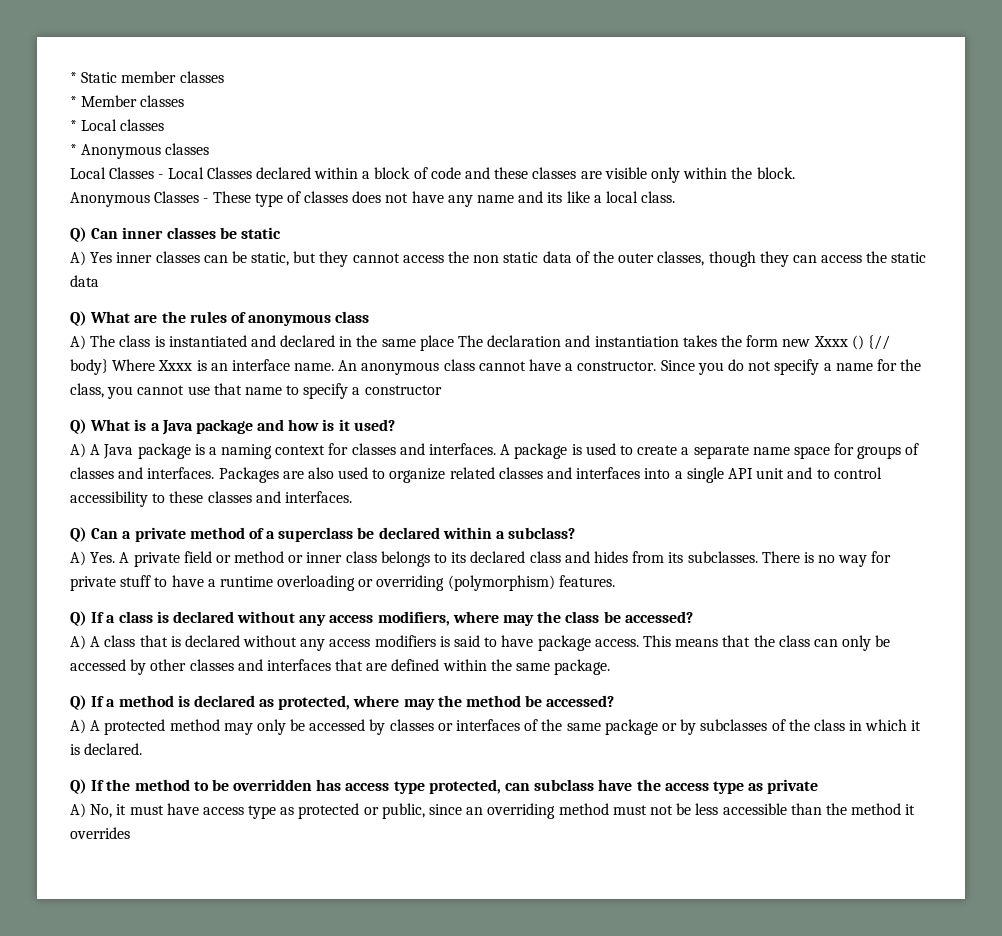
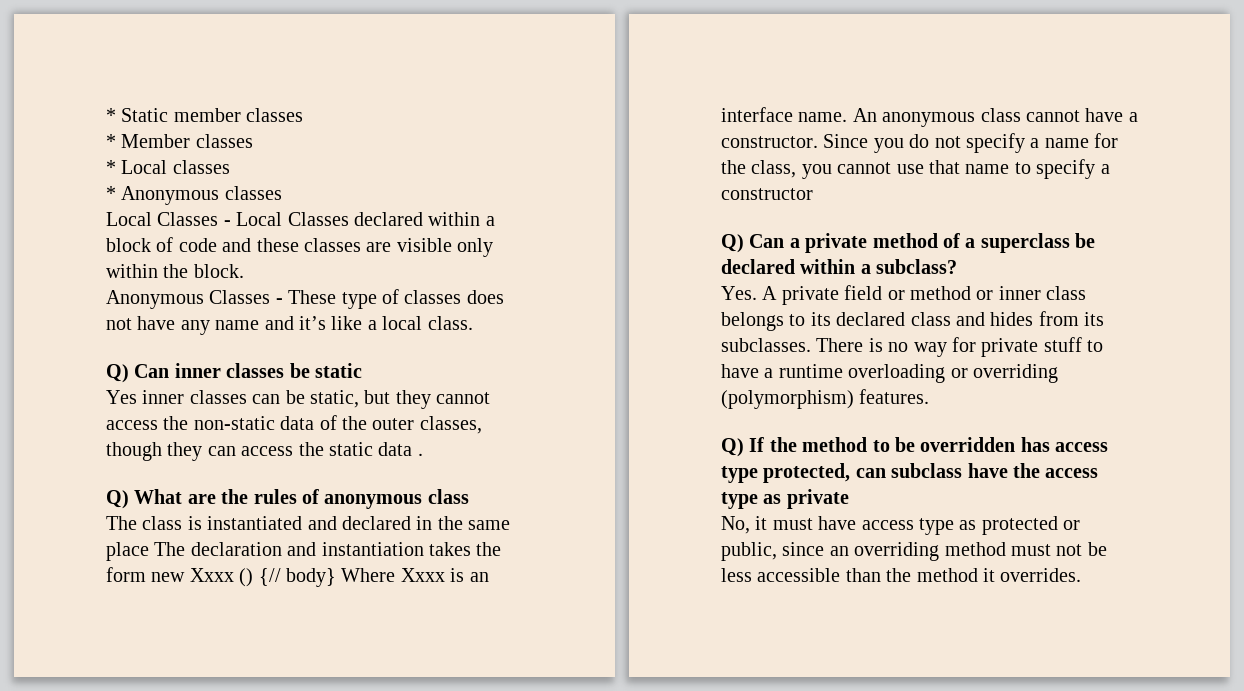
- Anonymous Classes - These type of classes does not have any name and its like a local class.
+ Anonymous Classes - These type of classes does not have any name and it’s like a local class.
- A) Yes inner classes can be static, but they cannot access the non static data of the outer classes, though they can access the static data
+ Yes inner classes can be static, but they cannot access the non-static data of the outer classes, though they can access the static data .
- A) The class is instantiated and declared in the same place The declaration and instantiation takes the form new Xxxx () {// body} Where Xxxx is an interface name.
+ The class is instantiated and declared in the same place The declaration and instantiation takes the form new Xxxx () {// body} Where Xxxx is an interface name.
- Q) What is a Java package and how is it used?
- A) A Java package is a naming context for classes and interfaces. A package is used to create a separate name space for groups of classes and interfaces. Packages are also used to organize related classes and interfaces into a single API unit and to control accessibility to these classes and interfaces.
- A) Yes. A private field or method or inner class belongs to its declared class and hides from its subclasses.
+ Yes. A private field or method or inner class belongs to its declared class and hides from its subclasses.
- Q) If a class is declared without any access modifiers, where may the class be accessed?
- A) A class that is declared without any access modifiers is said to have package access. This means that the class can only be accessed by other classes and interfaces that are defined within the same package.
- Q) If a method is declared as protected, where may the method be accessed?
- A) A protected method may only be accessed by classes or interfaces of the same package or by subclasses of the class in which it is declared.
- A) No, it must have access type as protected or public, since an overriding method must not be less accessible than the method it overrides
+ No, it must have access type as protected or public, since an overriding method must not be less accessible than the method it overrides.

